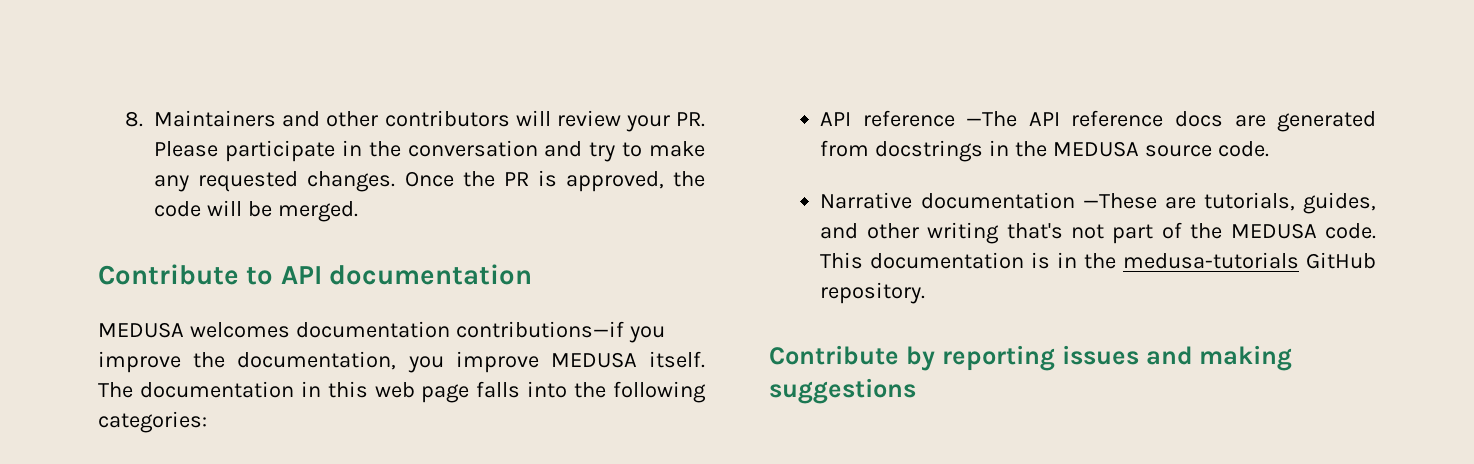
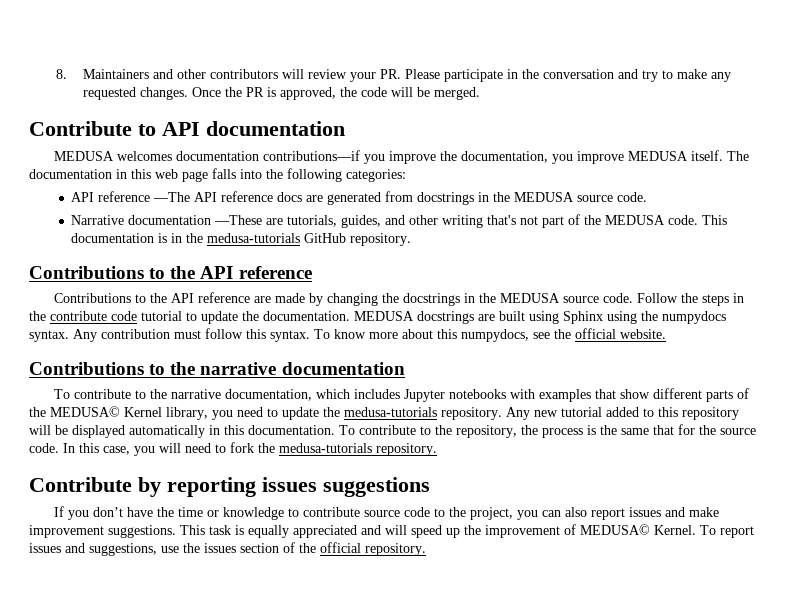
  This documentation is in the medusa-tutorials GitHub repository.
- Contribute by reporting issues and making suggestions
+ Contributions to the API reference
+ Contributions to the API reference are made by changing the docstrings in the MEDUSA source code. Follow the steps in the contribute code tutorial to update the documentation. MEDUSA docstrings are built using Sphinx using the numpydocs syntax. Any contribution must follow this syntax. To know more about this numpydocs, see the official website.
+ Contributions to the narrative documentation
+ To contribute to the narrative documentation, which includes Jupyter notebooks with examples that show different parts of the MEDUSA© Kernel library, you need to update the medusa-tutorials repository. Any new tutorial added to this repository will be displayed automatically in this documentation. To contribute to the repository, the process is the same that for the source code. In this case, you will need to fork the medusa-tutorials repository.
+ Contribute by reporting issues suggestions
+ If you don’t have the time or knowledge to contribute source code to the project, you can also report issues and make improvement suggestions. This task is equally appreciated and will speed up the improvement of MEDUSA© Kernel. To report issues and suggestions, use the issues section of the official repository.

